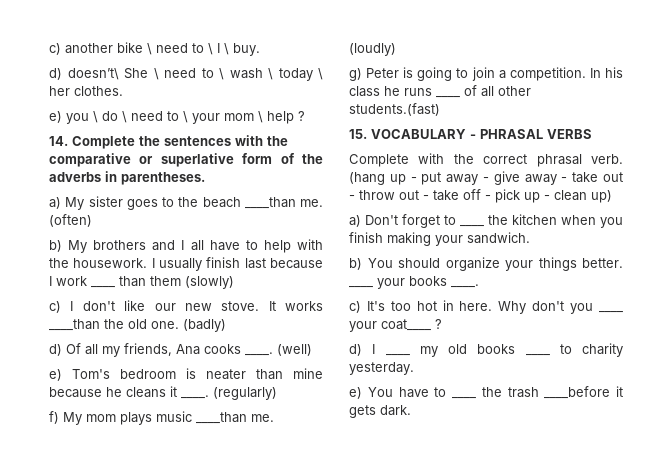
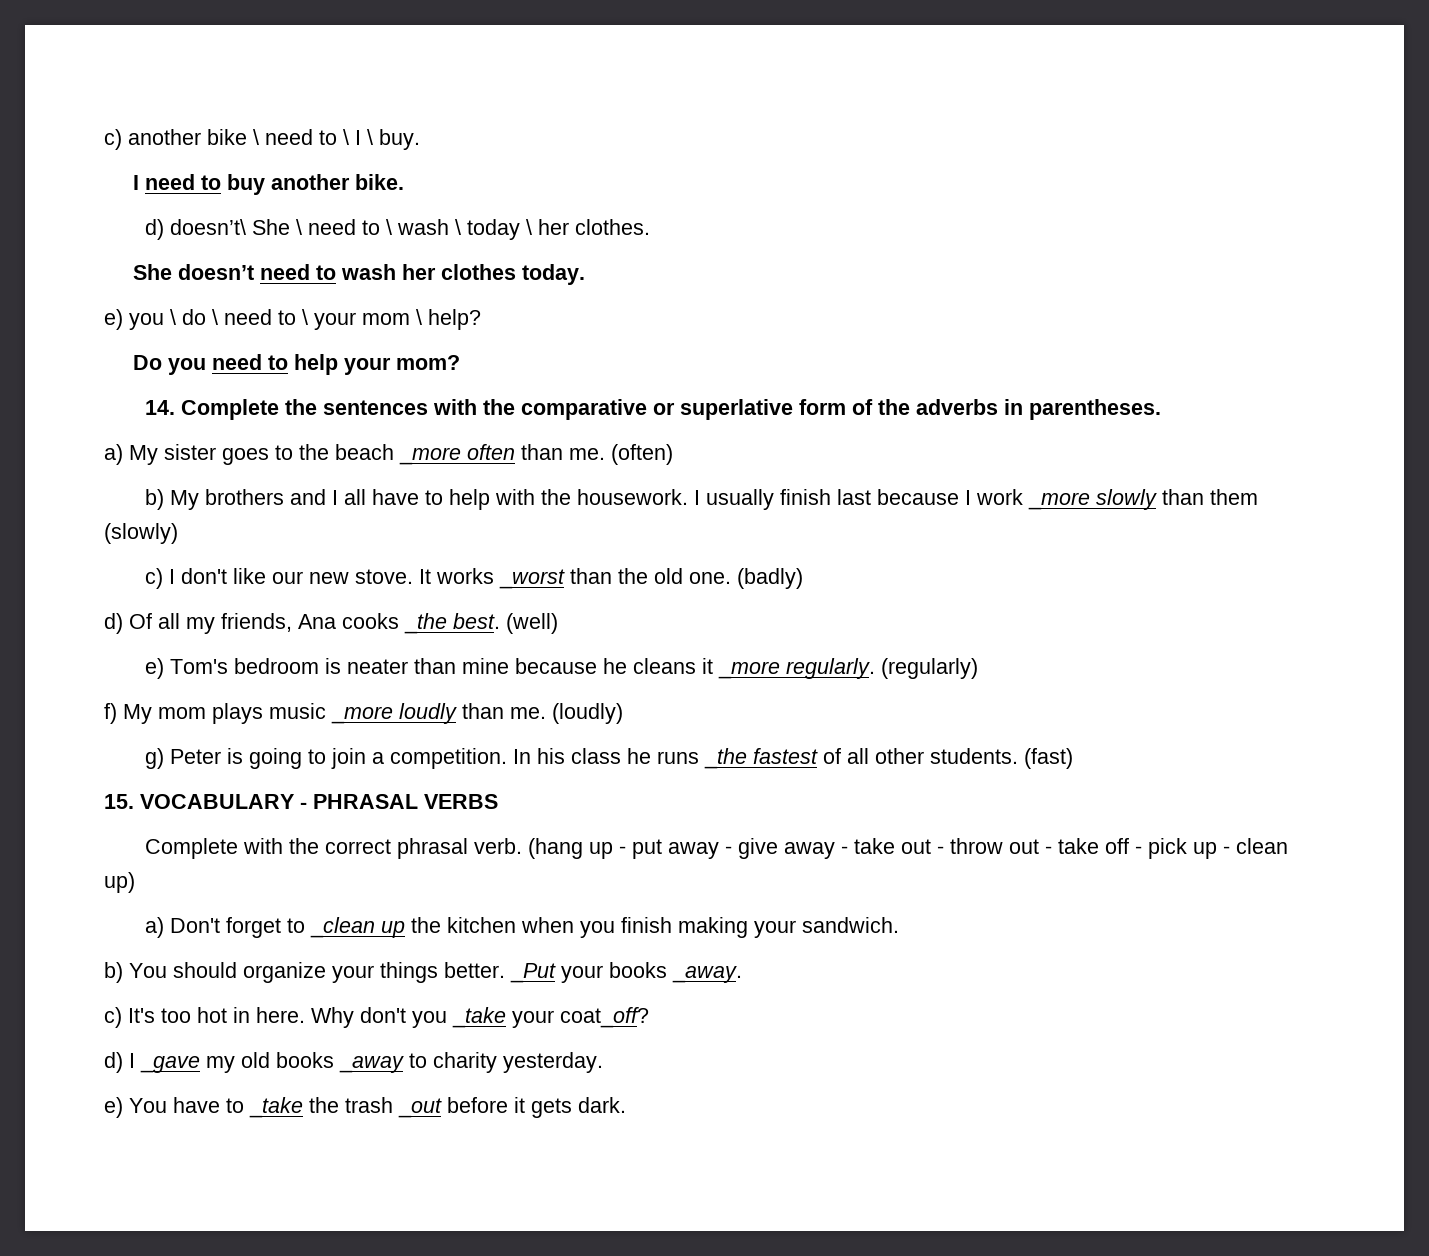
+ I need to buy another bike.
+ She doesn’t need to wash her clothes today.
- e) you \ do \ need to \ your mom \ help ?
+ e) you \ do \ need to \ your mom \ help?
+ Do you need to help your mom?
- a) My sister goes to the beach ____than me.
+ a) My sister goes to the beach _more often than me.
- I usually finish last because I work ____ than them (slowly)
+ I usually finish last because I work _more slowly than them (slowly)
- It works ____than the old one.
+ It works _worst than the old one.
- d) Of all my friends, Ana cooks ____.
+ d) Of all my friends, Ana cooks _the best.
- e) Tom's bedroom is neater than mine because he cleans it ____.
+ e) Tom's bedroom is neater than mine because he cleans it _more regularly.
- f) My mom plays music ____than me.
+ f) My mom plays music _more loudly than me.
- In his class he runs ____ of all other students.(fast)
+ In his class he runs _the fastest of all other students. (fast)
- a) Don't forget to ____ the kitchen when you finish making your sandwich.
+ a) Don't forget to _clean up the kitchen when you finish making your sandwich.
- ____ your books ____.
+ _Put your books _away.
- Why don't you ____ your coat____ ?
+ Why don't you _take your coat_off?
- d) I ____ my old books ____ to charity yesterday.
+ d) I _gave my old books _away to charity yesterday.
- e) You have to ____ the trash ____before it gets dark.
+ e) You have to _take the trash _out before it gets dark.

